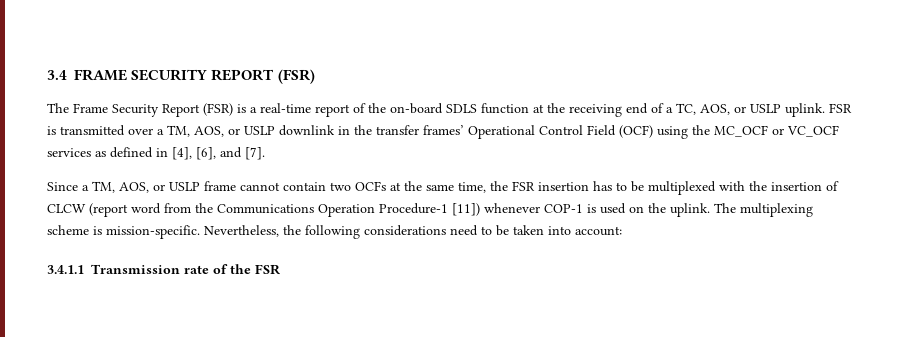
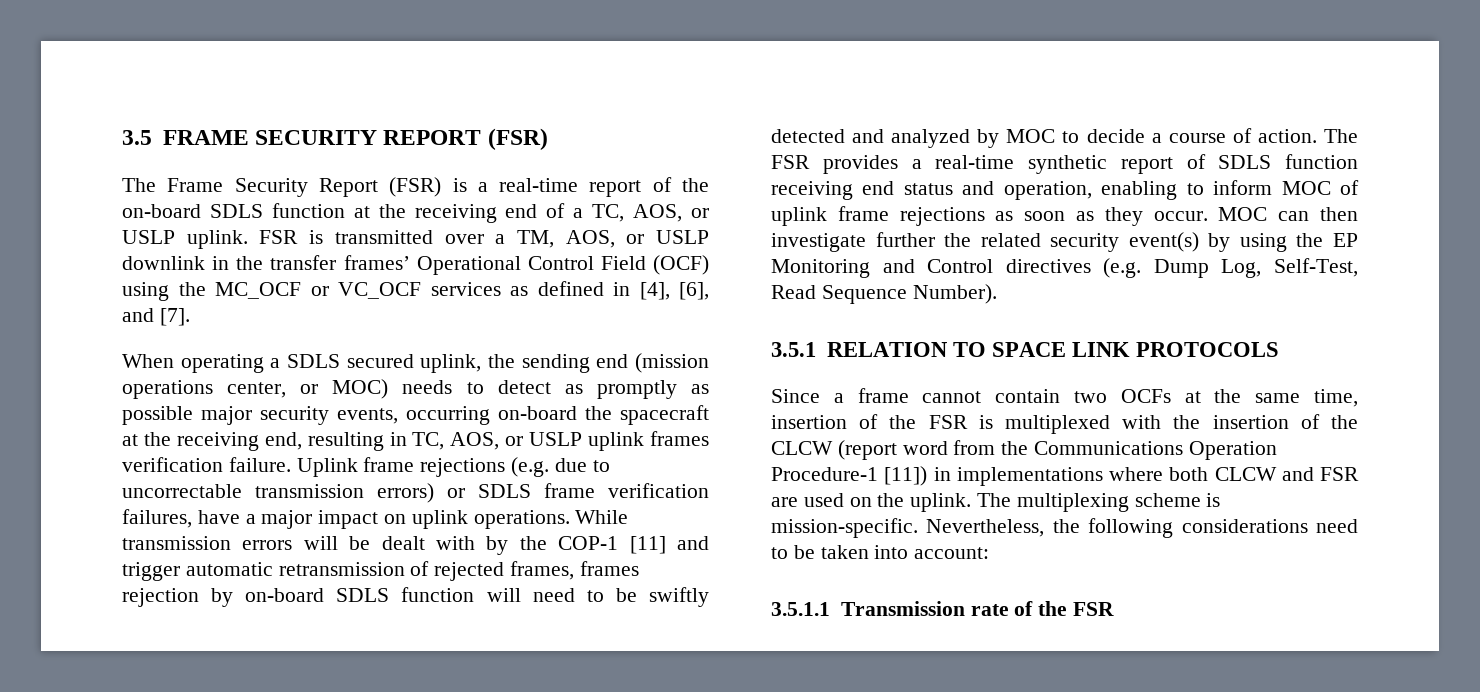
- 3.4 FRAME SECURITY REPORT (FSR)
+ 3.5 FRAME SECURITY REPORT (FSR)
- Since a TM, AOS, or USLP frame cannot contain two OCFs at the same time, the FSR insertion has to be multiplexed with the insertion of CLCW (report word from the Communications Operation Procedure-1 [11]) whenever COP-1 is used on the uplink.
+ When operating a SDLS secured uplink, the sending end (mission operations center, or MOC) needs to detect as promptly as possible major security events, occurring on-board the spacecraft at the receiving end, resulting in TC, AOS, or USLP uplink frames verification failure. Uplink frame rejections (e.g. due to uncorrectable transmission errors) or SDLS frame verification failures, have a major impact on uplink operations. While transmission errors will be dealt with by the COP-1 [11] and trigger automatic retransmission of rejected frames, frames rejection by on-board SDLS function will need to be swiftly detected and analyzed by MOC to decide a course of action. The FSR provides a real-time synthetic report of SDLS function receiving end status and operation, enabling to inform MOC of uplink frame rejections as soon as they occur. MOC can then investigate further the related security event(s) by using the EP Monitoring and Control directives (e.g. Dump Log, Self-Test, Read Sequence Number).
+ 3.5.1 RELATION TO SPACE LINK PROTOCOLS
+ Since a frame cannot contain two OCFs at the same time, insertion of the FSR is multiplexed with the insertion of the CLCW (report word from the Communications Operation Procedure-1 [11]) in implementations where both CLCW and FSR are used on the uplink.
- 3.4.1.1 Transmission rate of the FSR
+ 3.5.1.1 Transmission rate of the FSR

